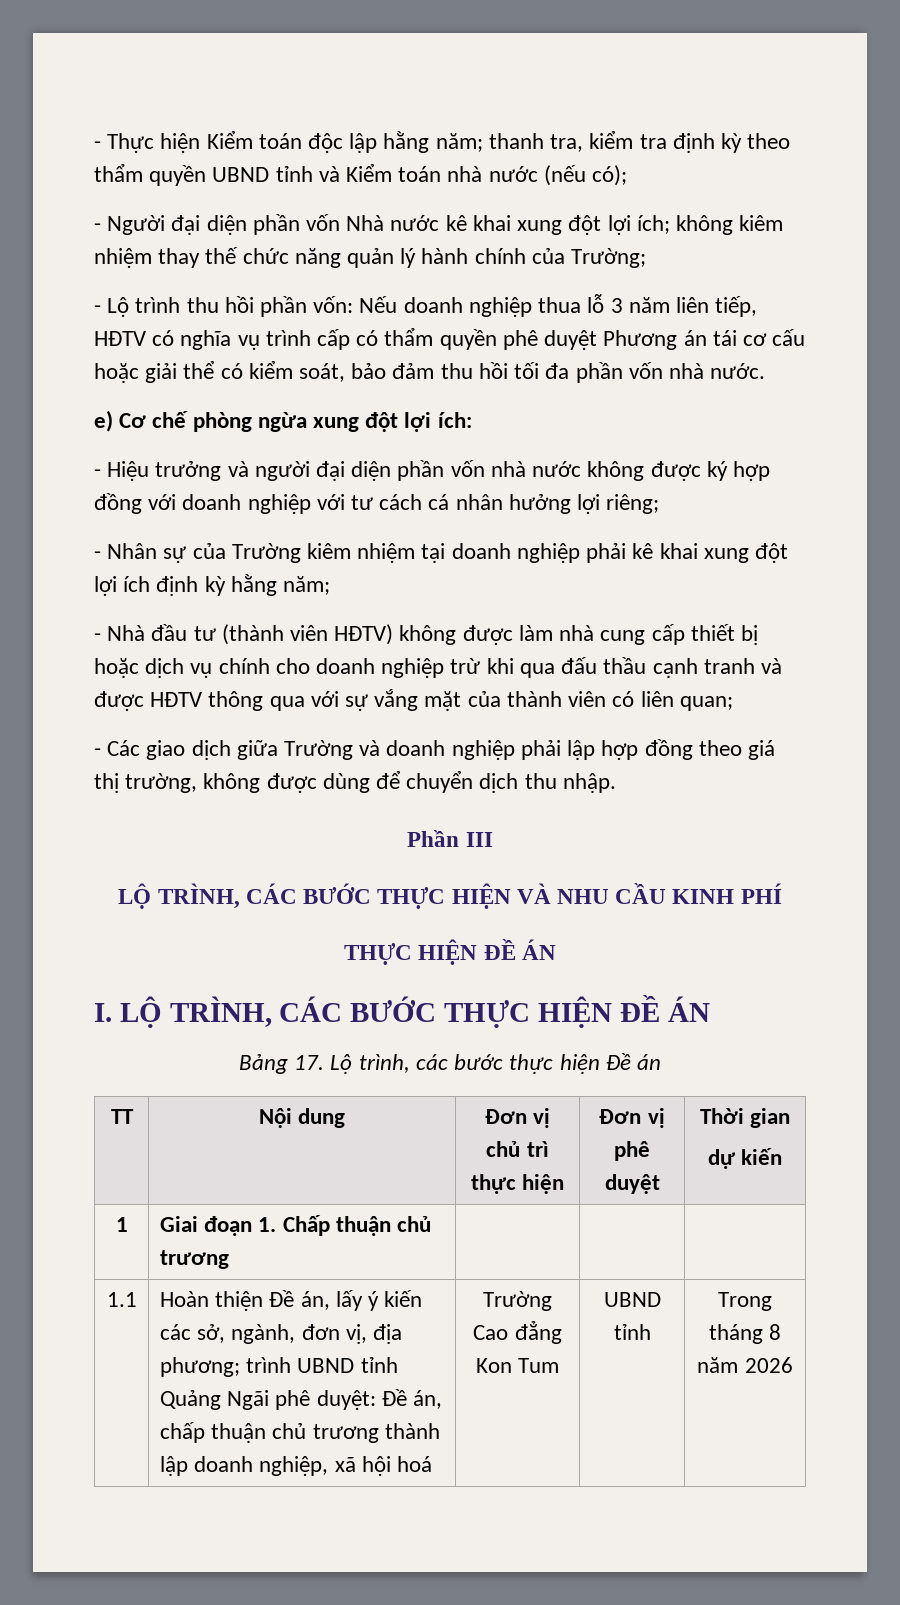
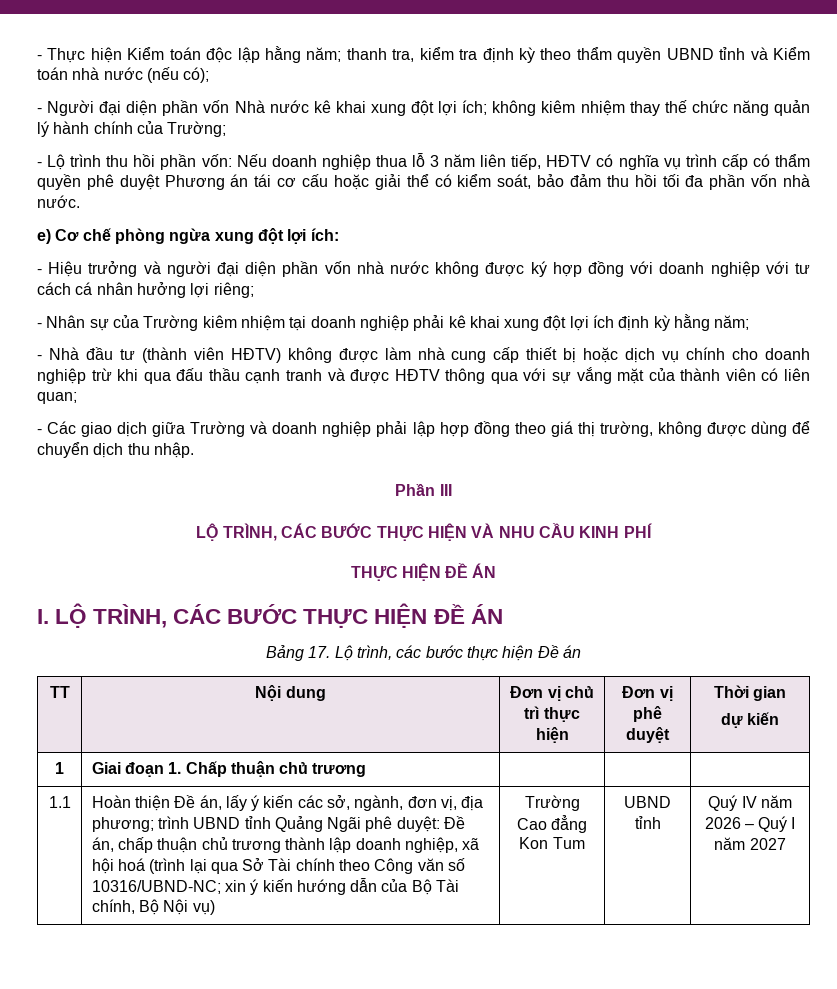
- Hoàn thiện Đề án, lấy ý kiến các sở, ngành, đơn vị, địa phương; trình UBND tỉnh Quảng Ngãi phê duyệt: Đề án, chấp thuận chủ trương thành lập doanh nghiệp, xã hội hoá
+ Hoàn thiện Đề án, lấy ý kiến các sở, ngành, đơn vị, địa phương; trình UBND tỉnh Quảng Ngãi phê duyệt: Đề án, chấp thuận chủ trương thành lập doanh nghiệp, xã hội hoá (trình lại qua Sở Tài chính theo Công văn số 10316/UBND-NC; xin ý kiến hướng dẫn của Bộ Tài chính, Bộ Nội vụ)
- Trong tháng 8 năm 2026
+ Quý IV năm 2026 – Quý I năm 2027

